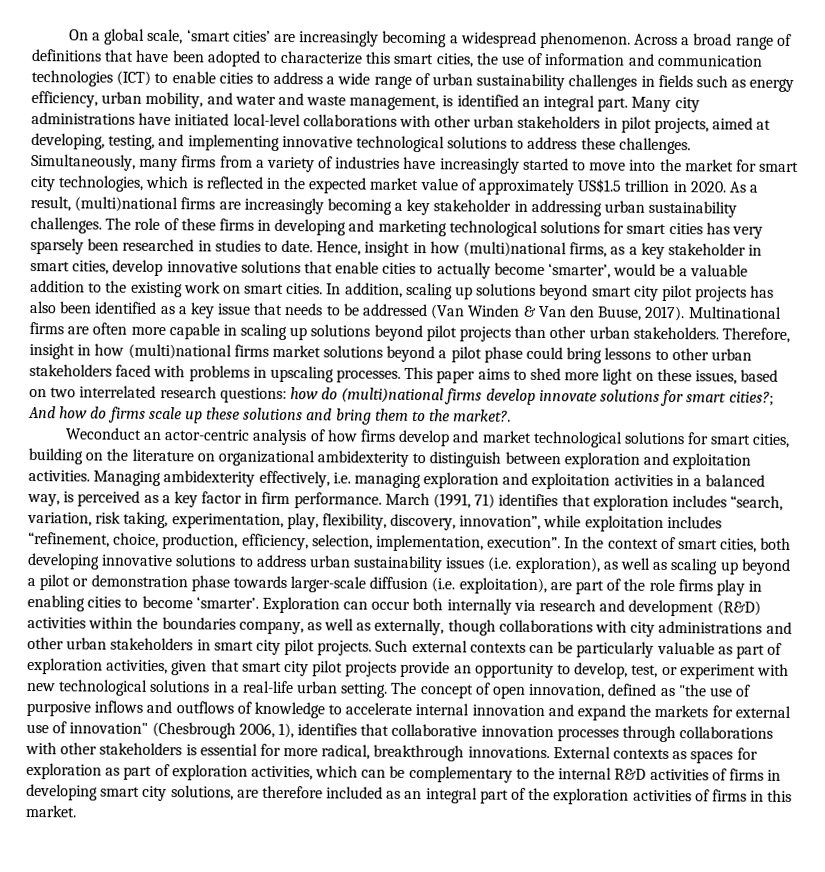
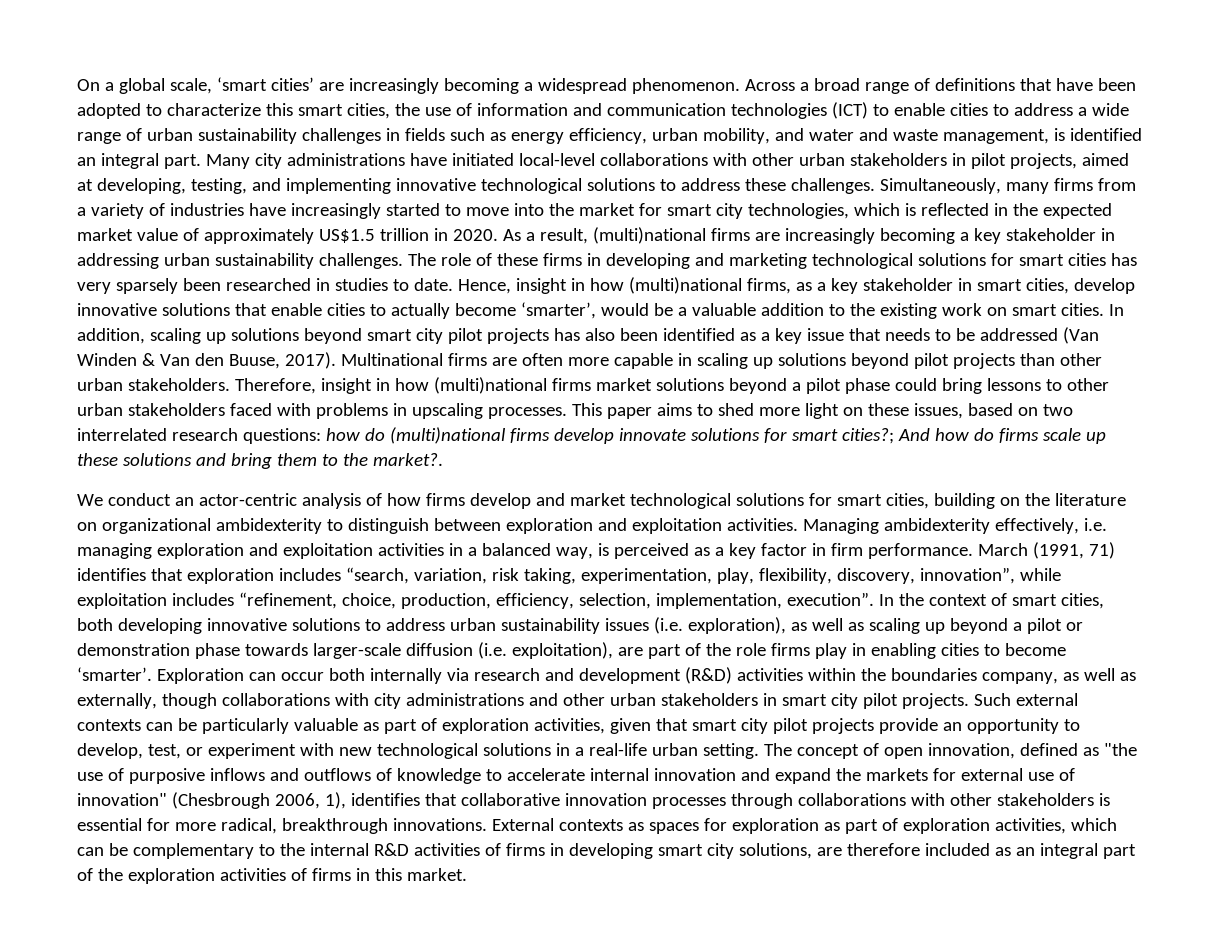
- Weconduct an actor-centric analysis of how firms develop and market technological solutions for smart cities, building on the literature on organizational ambidexterity to distinguish between exploration and exploitation activities.
+ We conduct an actor-centric analysis of how firms develop and market technological solutions for smart cities, building on the literature on organizational ambidexterity to distinguish between exploration and exploitation activities.

